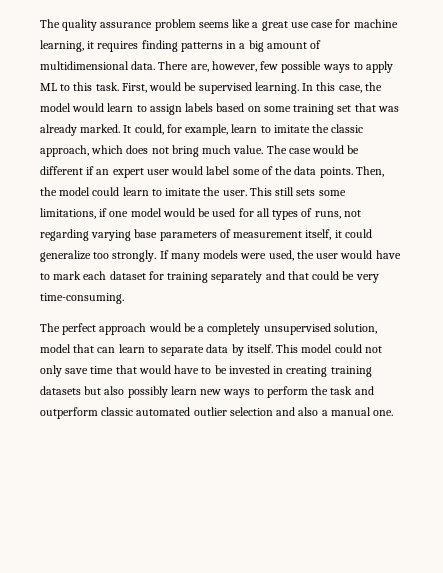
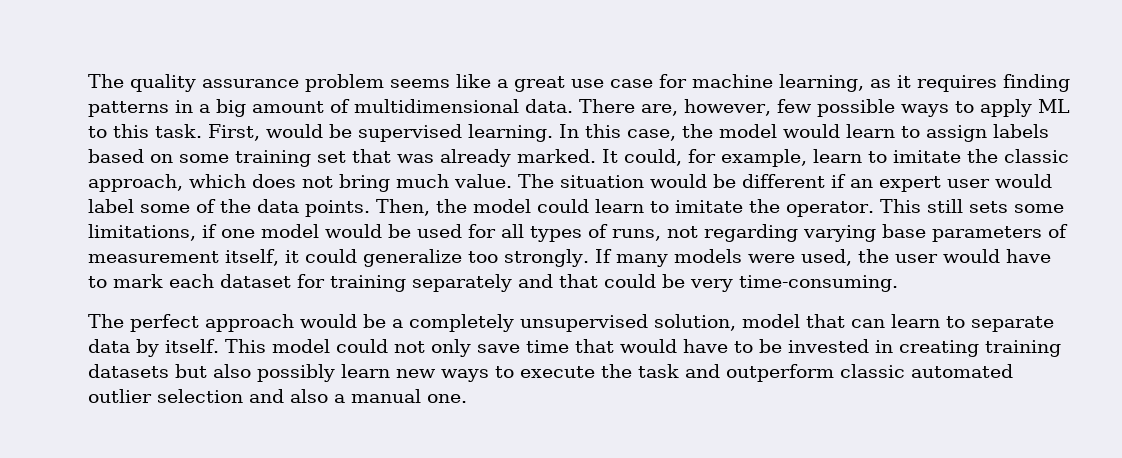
- The quality assurance problem seems like a great use case for machine learning, it requires finding patterns in a big amount of multidimensional data.
+ The quality assurance problem seems like a great use case for machine learning, as it requires finding patterns in a big amount of multidimensional data.
- The case would be different if an expert user would label some of the data points.
+ The situation would be different if an expert user would label some of the data points.
- Then, the model could learn to imitate the user.
+ Then, the model could learn to imitate the operator.
- This model could not only save time that would have to be invested in creating training datasets but also possibly learn new ways to perform the task and outperform classic automated outlier selection and also a manual one.
+ This model could not only save time that would have to be invested in creating training datasets but also possibly learn new ways to execute the task and outperform classic automated outlier selection and also a manual one.

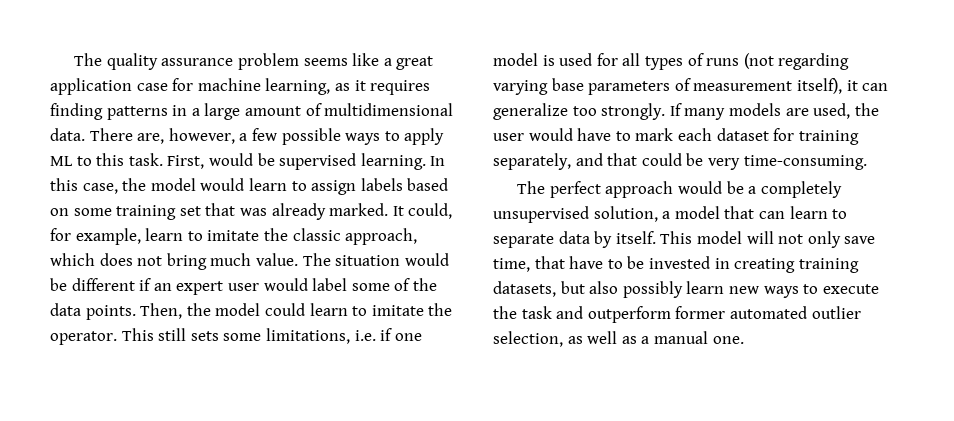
- The quality assurance problem seems like a great use case for machine learning, as it requires finding patterns in a big amount of multidimensional data.
+ The quality assurance problem seems like a great application case for machine learning, as it requires finding patterns in a large amount of multidimensional data.
- There are, however, few possible ways to apply ML to this task.
+ There are, however, a few possible ways to apply ML to this task.
- This still sets some limitations, if one model would be used for all types of runs, not regarding varying base parameters of measurement itself, it could generalize too strongly.
+ This still sets some limitations, i.e. if one model is used for all types of runs (not regarding varying base parameters of measurement itself), it can generalize too strongly.
- If many models were used, the user would have to mark each dataset for training separately and that could be very time-consuming.
+ If many models are used, the user would have to mark each dataset for training separately, and that could be very time-consuming.
- The perfect approach would be a completely unsupervised solution, model that can learn to separate data by itself.
+ The perfect approach would be a completely unsupervised solution, a model that can learn to separate data by itself.
- This model could not only save time that would have to be invested in creating training datasets but also possibly learn new ways to execute the task and outperform classic automated outlier selection and also a manual one.
+ This model will not only save time, that have to be invested in creating training datasets, but also possibly learn new ways to execute the task and outperform former automated outlier selection, as well as a manual one.

